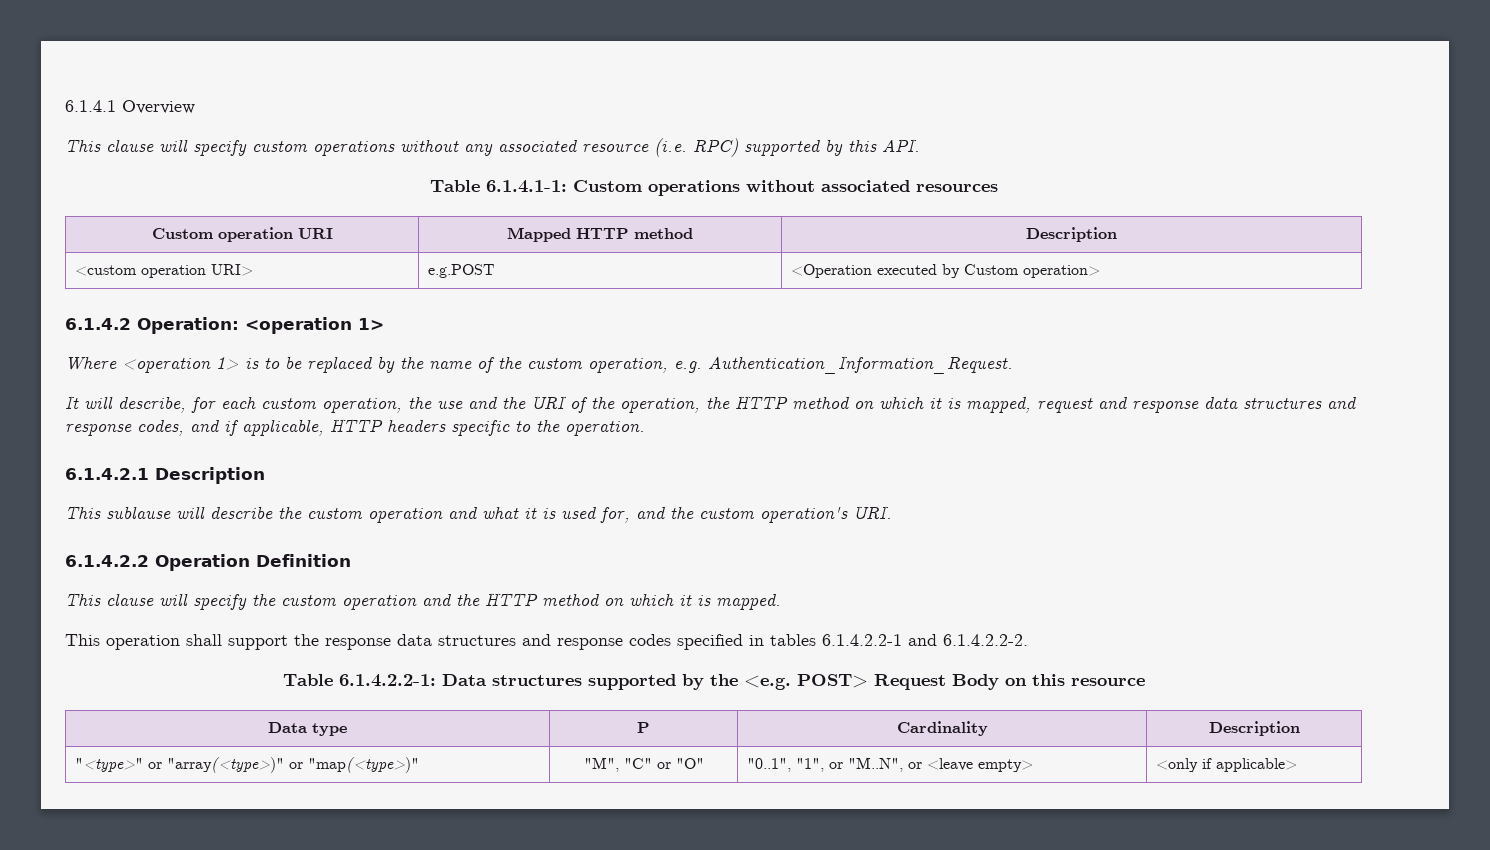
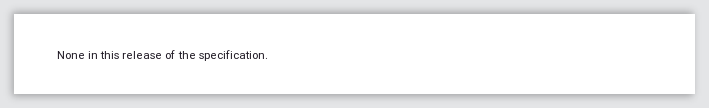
- 6.1.4.1 Overview
- This clause will specify custom operations without any associated resource (i.e. RPC) supported by this API.
- Table 6.1.4.1-1: Custom operations without associated resources
- Custom operation URI | Mapped HTTP method | Description
- <custom operation URI> | e.g.POST | <Operation executed by Custom operation>
- 6.1.4.2 Operation: <operation 1>
- Where <operation 1> is to be replaced by the name of the custom operation, e.g. Authentication_Information_Request.
- It will describe, for each custom operation, the use and the URI of the operation, the HTTP method on which it is mapped, request and response data structures and response codes, and if applicable, HTTP headers specific to the operation.
- 6.1.4.2.1 Description
- This sublause will describe the custom operation and what it is used for, and the custom operation's URI.
- 6.1.4.2.2 Operation Definition
- This clause will specify the custom operation and the HTTP method on which it is mapped.
- This operation shall support the response data structures and response codes specified in tables 6.1.4.2.2-1 and 6.1.4.2.2-2.
- Table 6.1.4.2.2-1: Data structures supported by the <e.g. POST> Request Body on this resource
- Data type | P | Cardinality | Description
- "<type>" or "array(<type>)" or "map(<type>)" | "M", "C" or "O" | "0..1", "1", or "M..N", or <leave empty> | <only if applicable>
+ None in this release of the specification.

